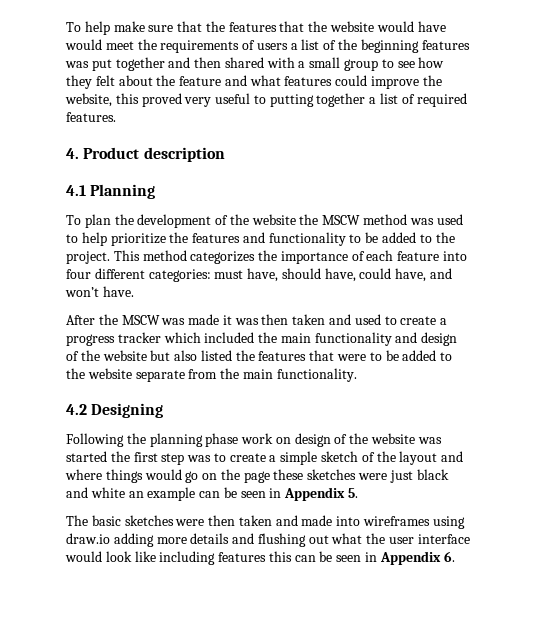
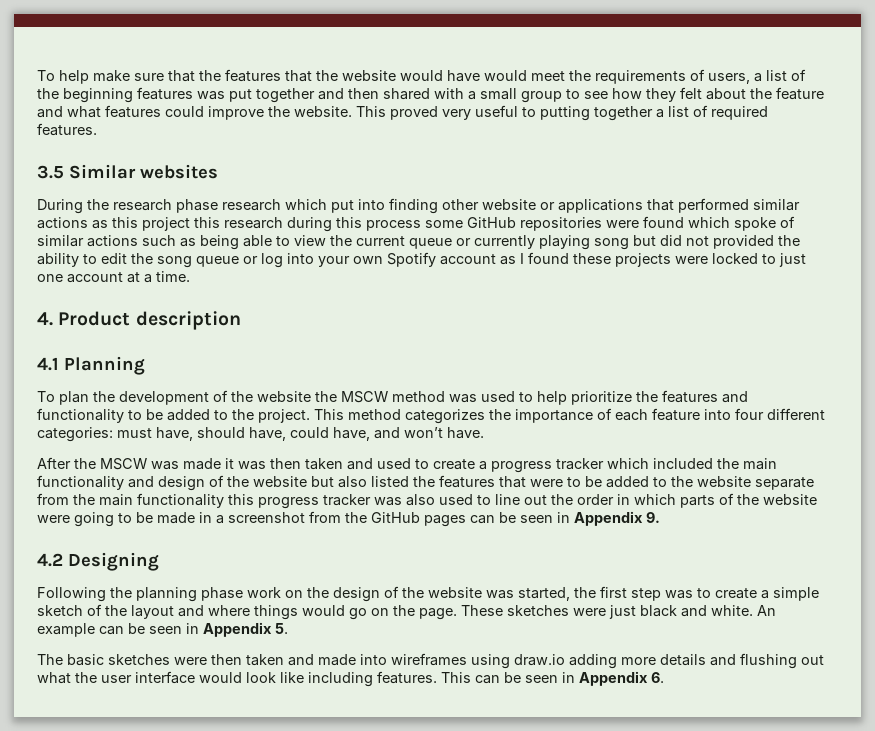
- To help make sure that the features that the website would have would meet the requirements of users a list of the beginning features was put together and then shared with a small group to see how they felt about the feature and what features could improve the website, this proved very useful to putting together a list of required features.
+ To help make sure that the features that the website would have would meet the requirements of users, a list of the beginning features was put together and then shared with a small group to see how they felt about the feature and what features could improve the website. This proved very useful to putting together a list of required features.
+ 3.5 Similar websites
+ During the research phase research which put into finding other website or applications that performed similar actions as this project this research during this process some GitHub repositories were found which spoke of similar actions such as being able to view the current queue or currently playing song but did not provided the ability to edit the song queue or log into your own Spotify account as I found these projects were locked to just one account at a time.
- After the MSCW was made it was then taken and used to create a progress tracker which included the main functionality and design of the website but also listed the features that were to be added to the website separate from the main functionality.
+ After the MSCW was made it was then taken and used to create a progress tracker which included the main functionality and design of the website but also listed the features that were to be added to the website separate from the main functionality this progress tracker was also used to line out the order in which parts of the website were going to be made in a screenshot from the GitHub pages can be seen in Appendix 9.
- Following the planning phase work on design of the website was started the first step was to create a simple sketch of the layout and where things would go on the page these sketches were just black and white an example can be seen in Appendix 5.
+ Following the planning phase work on the design of the website was started, the first step was to create a simple sketch of the layout and where things would go on the page. These sketches were just black and white. An example can be seen in Appendix 5.
- The basic sketches were then taken and made into wireframes using draw.io adding more details and flushing out what the user interface would look like including features this can be seen in Appendix 6.
+ The basic sketches were then taken and made into wireframes using draw.io adding more details and flushing out what the user interface would look like including features. This can be seen in Appendix 6.

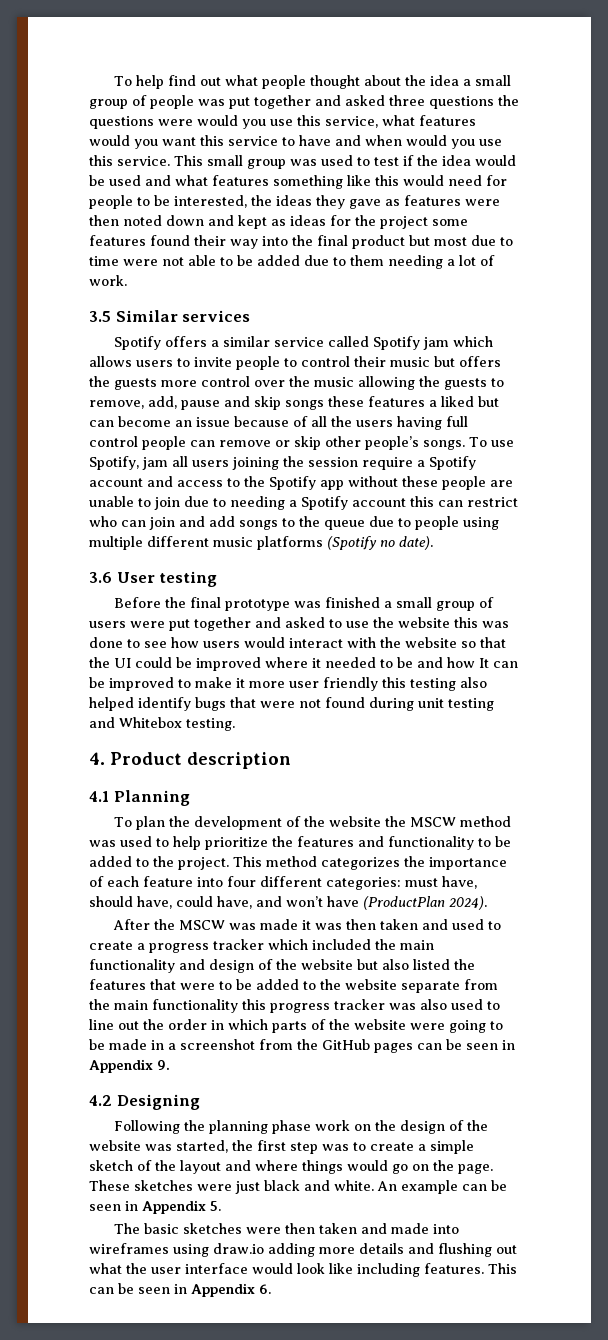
- To help make sure that the features that the website would have would meet the requirements of users, a list of the beginning features was put together and then shared with a small group to see how they felt about the feature and what features could improve the website. This proved very useful to putting together a list of required features.
- 3.5 Similar websites
- During the research phase research which put into finding other website or applications that performed similar actions as this project this research during this process some GitHub repositories were found which spoke of similar actions such as being able to view the current queue or currently playing song but did not provided the ability to edit the song queue or log into your own Spotify account as I found these projects were locked to just one account at a time.
+ To help find out what people thought about the idea a small group of people was put together and asked three questions the questions were would you use this service, what features would you want this service to have and when would you use this service. This small group was used to test if the idea would be used and what features something like this would need for people to be interested, the ideas they gave as features were then noted down and kept as ideas for the project some features found their way into the final product but most due to time were not able to be added due to them needing a lot of work.
+ 3.5 Similar services
+ Spotify offers a similar service called Spotify jam which allows users to invite people to control their music but offers the guests more control over the music allowing the guests to remove, add, pause and skip songs these features a liked but can become an issue because of all the users having full control people can remove or skip other people’s songs. To use Spotify, jam all users joining the session require a Spotify account and access to the Spotify app without these people are unable to join due to needing a Spotify account this can restrict who can join and add songs to the queue due to people using multiple different music platforms (Spotify no date).
+ 3.6 User testing
+ Before the final prototype was finished a small group of users were put together and asked to use the website this was done to see how users would interact with the website so that the UI could be improved where it needed to be and how It can be improved to make it more user friendly this testing also helped identify bugs that were not found during unit testing and Whitebox testing.
- This method categorizes the importance of each feature into four different categories: must have, should have, could have, and won’t have.
+ This method categorizes the importance of each feature into four different categories: must have, should have, could have, and won’t have (ProductPlan 2024).

